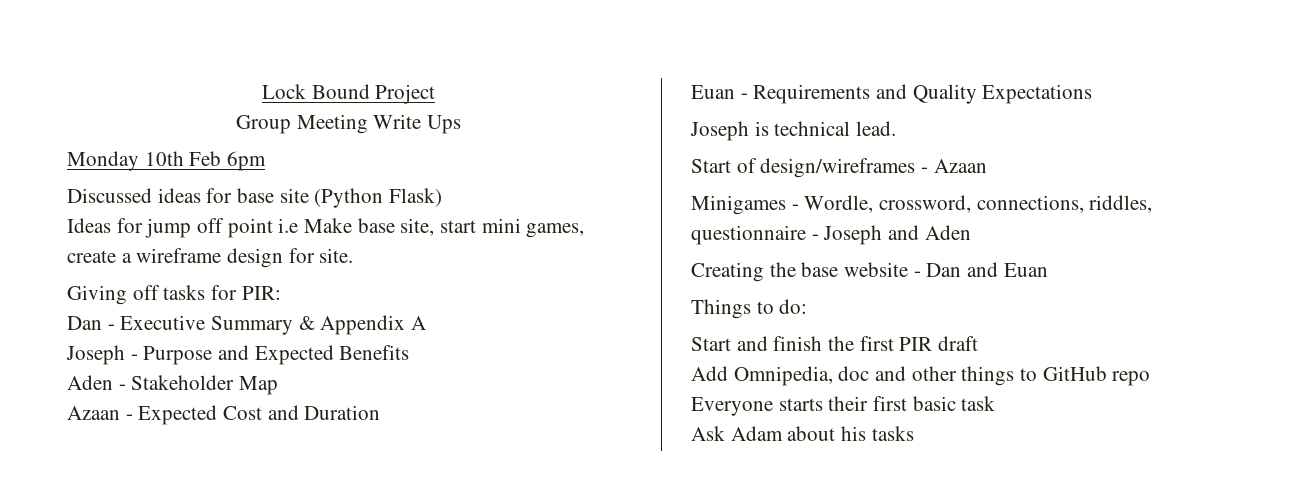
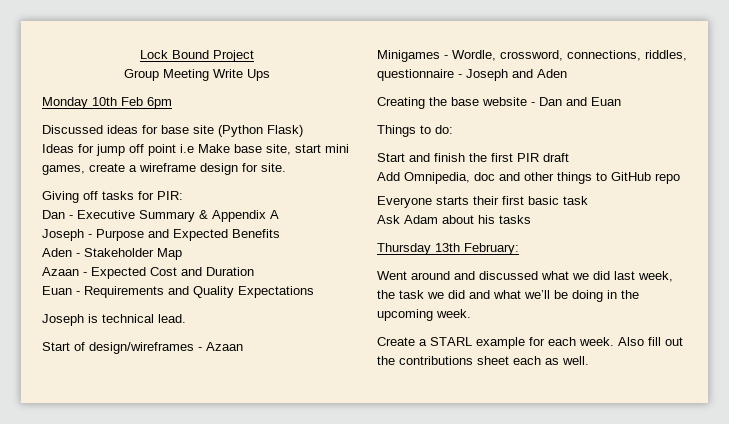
+ Thursday 13th February:
+ Went around and discussed what we did last week, the task we did and what we’ll be doing in the upcoming week.
+ Create a STARL example for each week. Also fill out the contributions sheet each as well.

